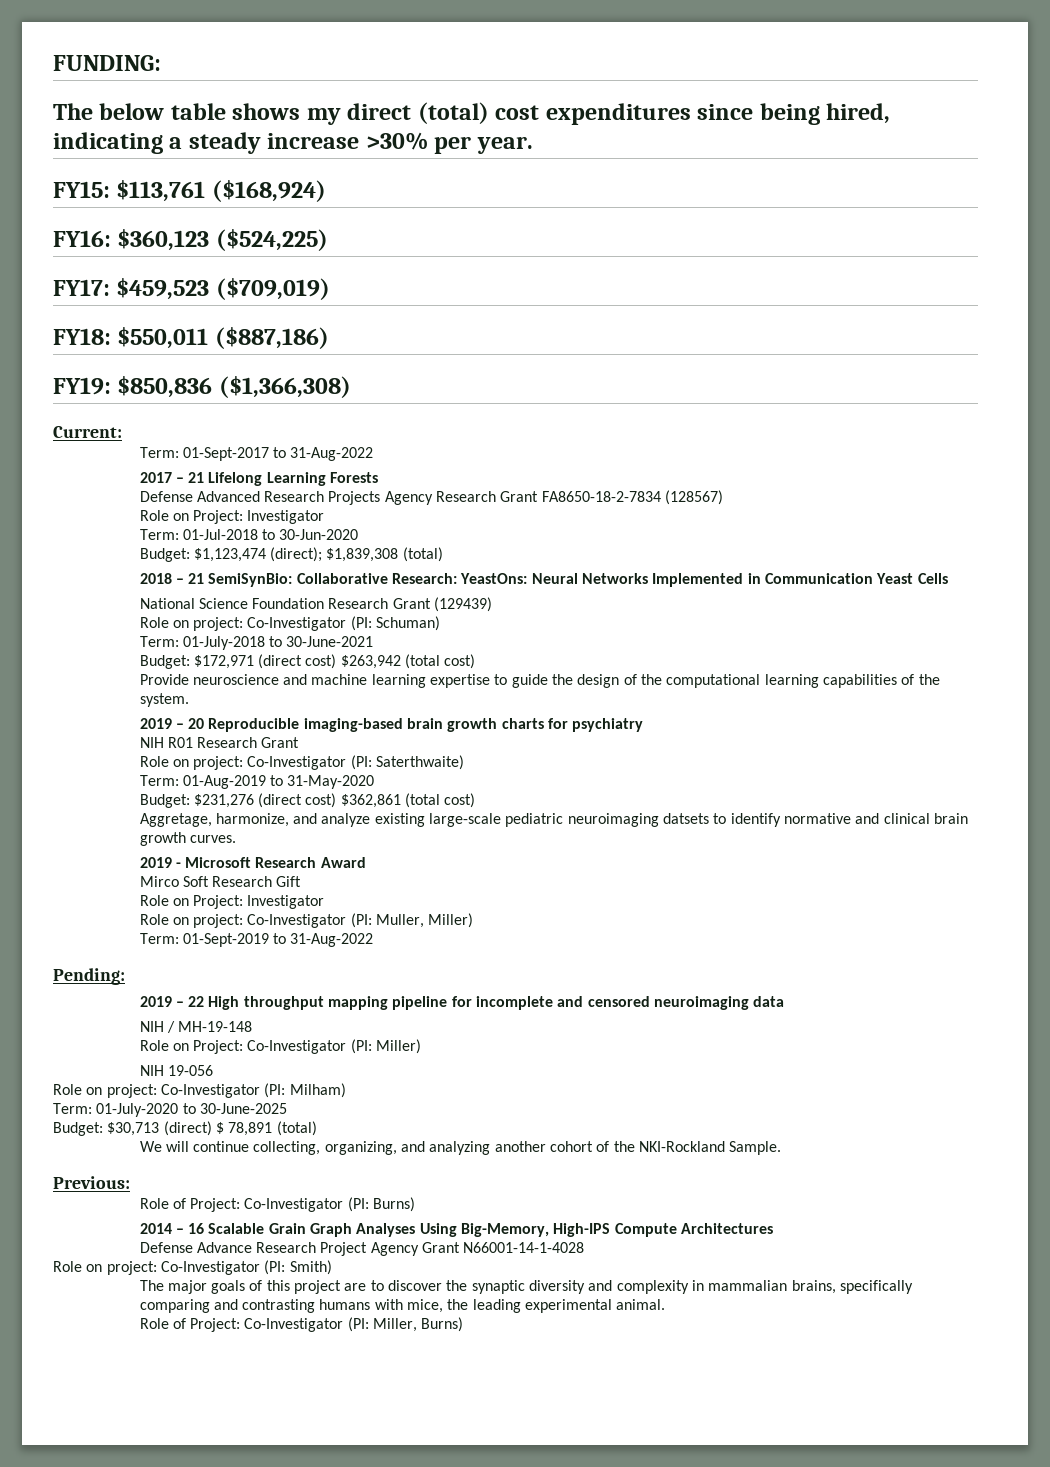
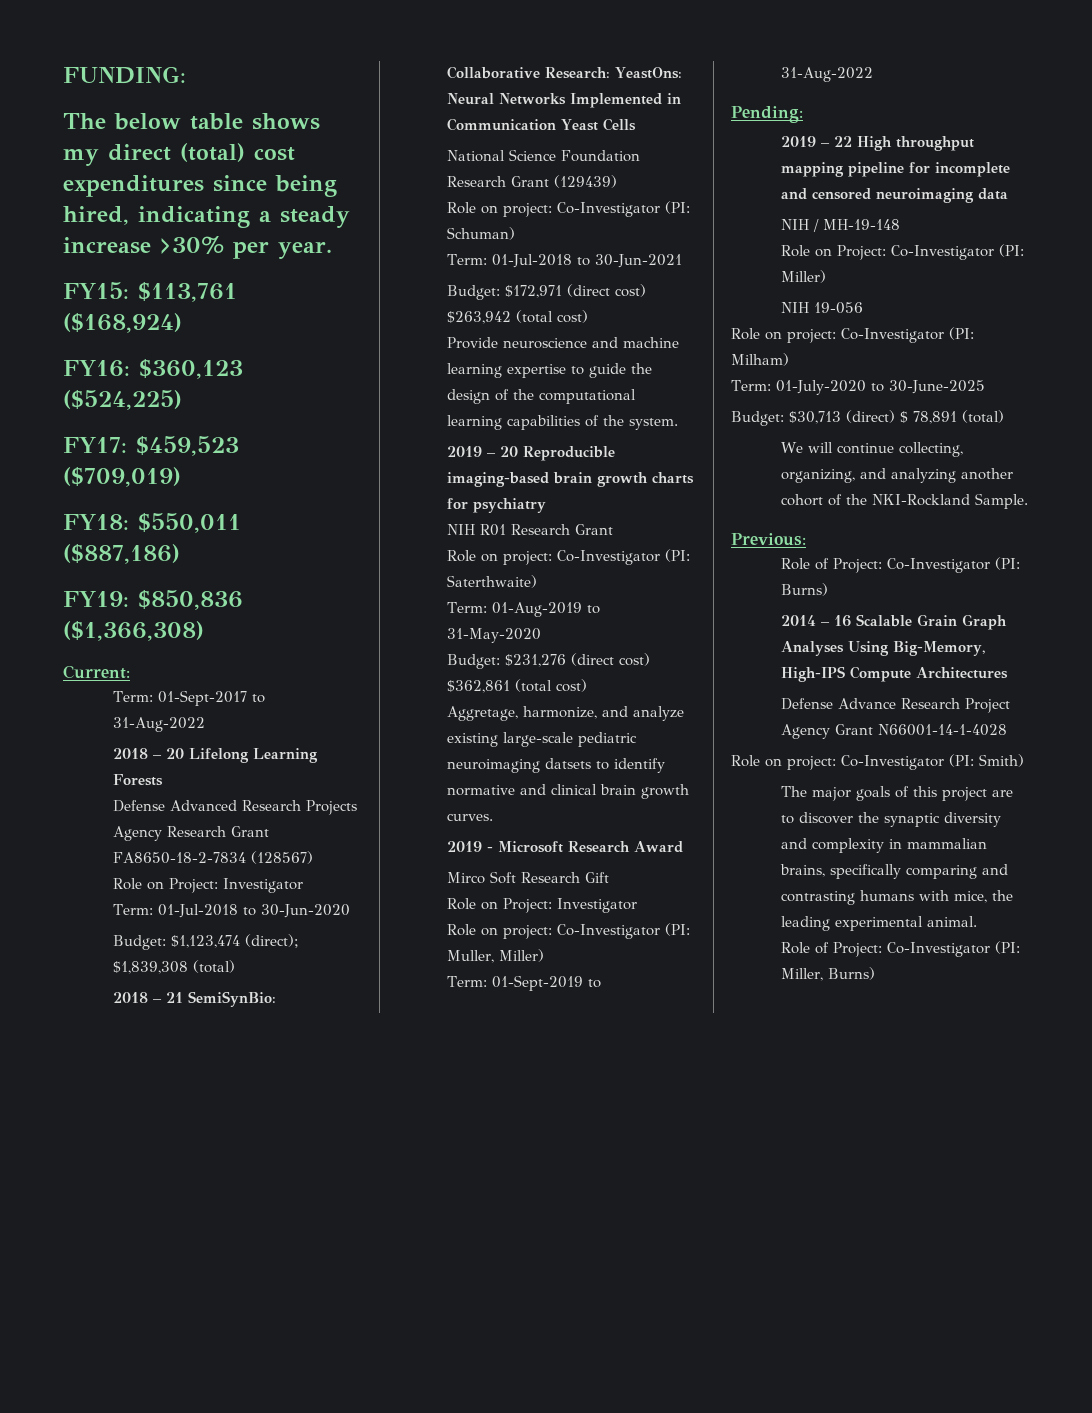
- 2017 – 21 Lifelong Learning Forests
+ 2018 – 20 Lifelong Learning Forests
- Term: 01-July-2018 to 30-June-2021
+ Term: 01-Jul-2018 to 30-Jun-2021

